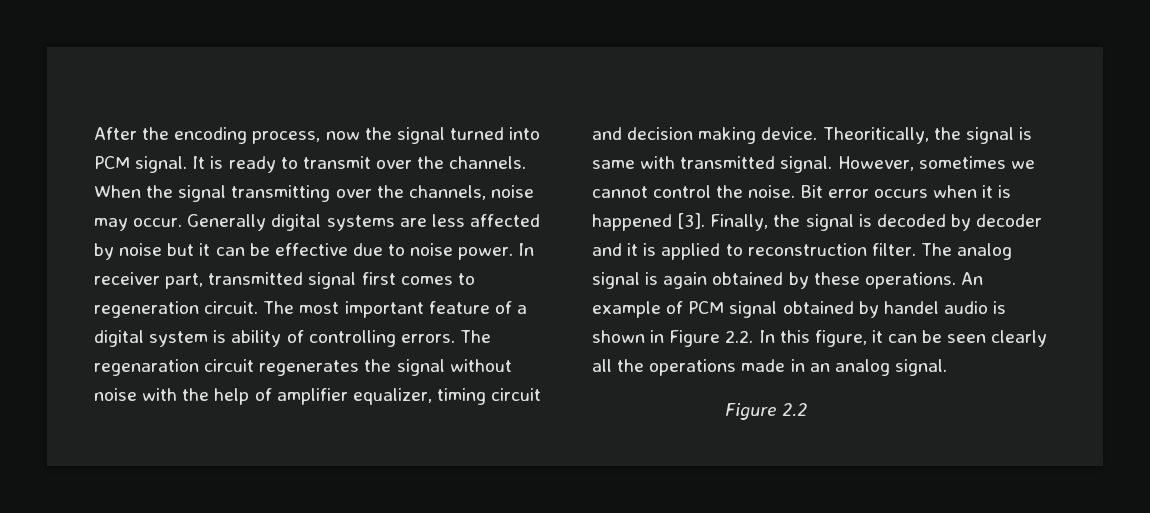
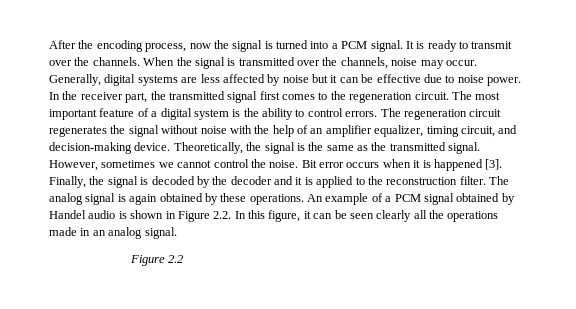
- After the encoding process, now the signal turned into PCM signal.
+ After the encoding process, now the signal is turned into a PCM signal.
- When the signal transmitting over the channels, noise may occur.
+ When the signal is transmitted over the channels, noise may occur.
- Generally digital systems are less affected by noise but it can be effective due to noise power.
+ Generally, digital systems are less affected by noise but it can be effective due to noise power.
- In receiver part, transmitted signal first comes to regeneration circuit.
+ In the receiver part, the transmitted signal first comes to the regeneration circuit.
- The most important feature of a digital system is ability of controlling errors.
+ The most important feature of a digital system is the ability to control errors.
- The regenaration circuit regenerates the signal without noise with the help of amplifier equalizer, timing circuit and decision making device. Theoritically, the signal is same with transmitted signal.
+ The regeneration circuit regenerates the signal without noise with the help of an amplifier equalizer, timing circuit, and decision-making device. Theoretically, the signal is the same as the transmitted signal.
- Finally, the signal is decoded by decoder and it is applied to reconstruction filter.
+ Finally, the signal is decoded by the decoder and it is applied to the reconstruction filter.
- An example of PCM signal obtained by handel audio is shown in Figure 2.2. In this figure, it can be seen clearly all the operations made in an analog signal.
+ An example of a PCM signal obtained by Handel audio is shown in Figure 2.2. In this figure, it can be seen clearly all the operations made in an analog signal.

